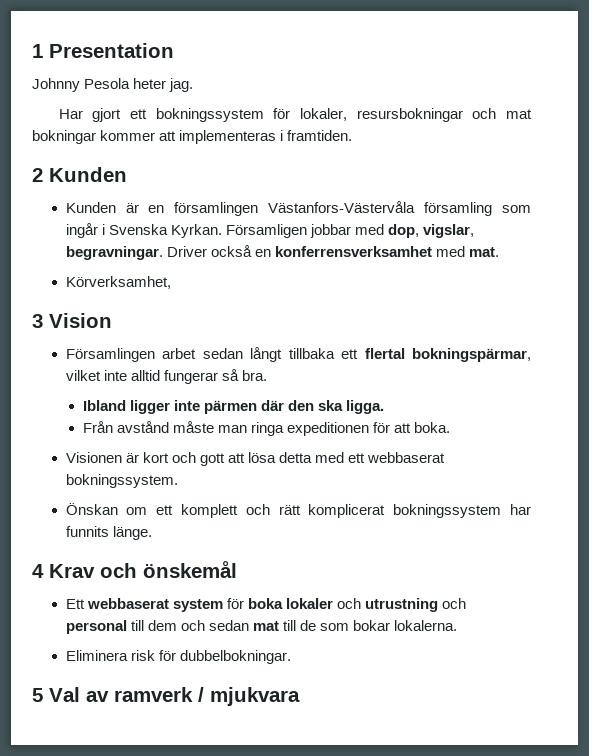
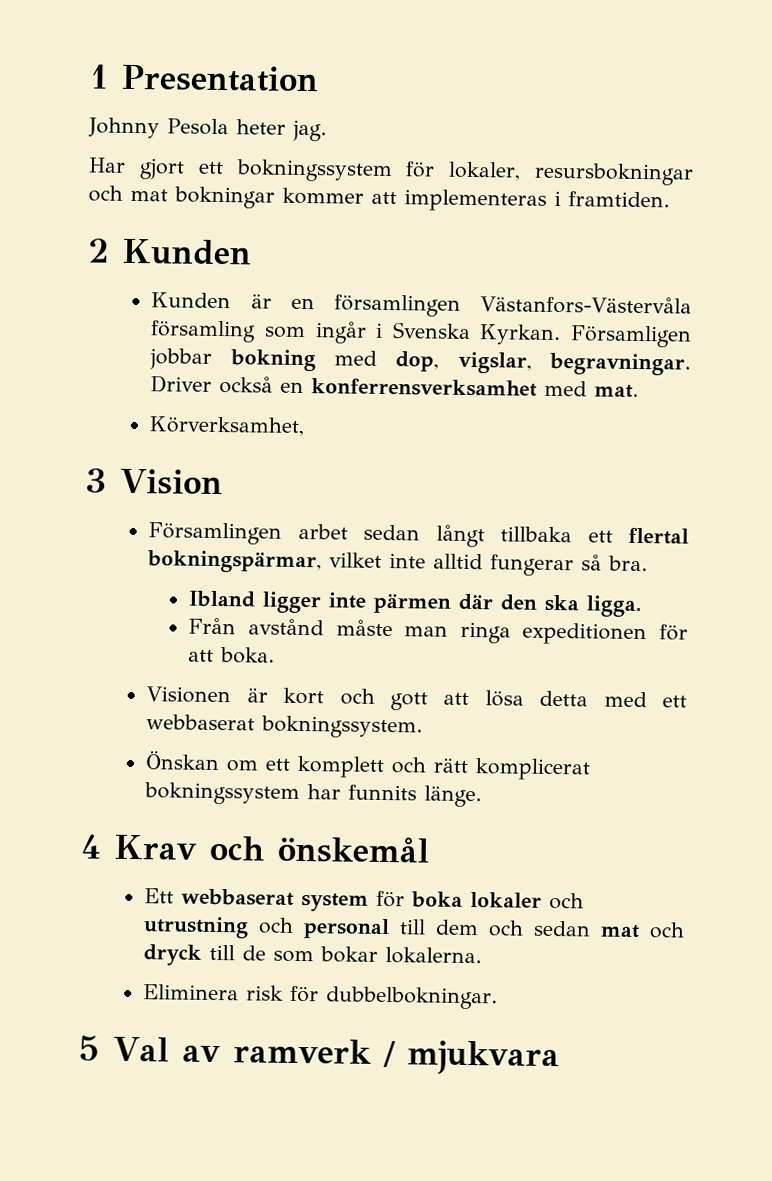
- Församligen jobbar med dop, vigslar, begravningar.
+ Församligen jobbar bokning med dop, vigslar, begravningar.
- Ett webbaserat system för boka lokaler och utrustning och personal till dem och sedan mat till de som bokar lokalerna.
+ Ett webbaserat system för boka lokaler och utrustning och personal till dem och sedan mat och dryck till de som bokar lokalerna.

